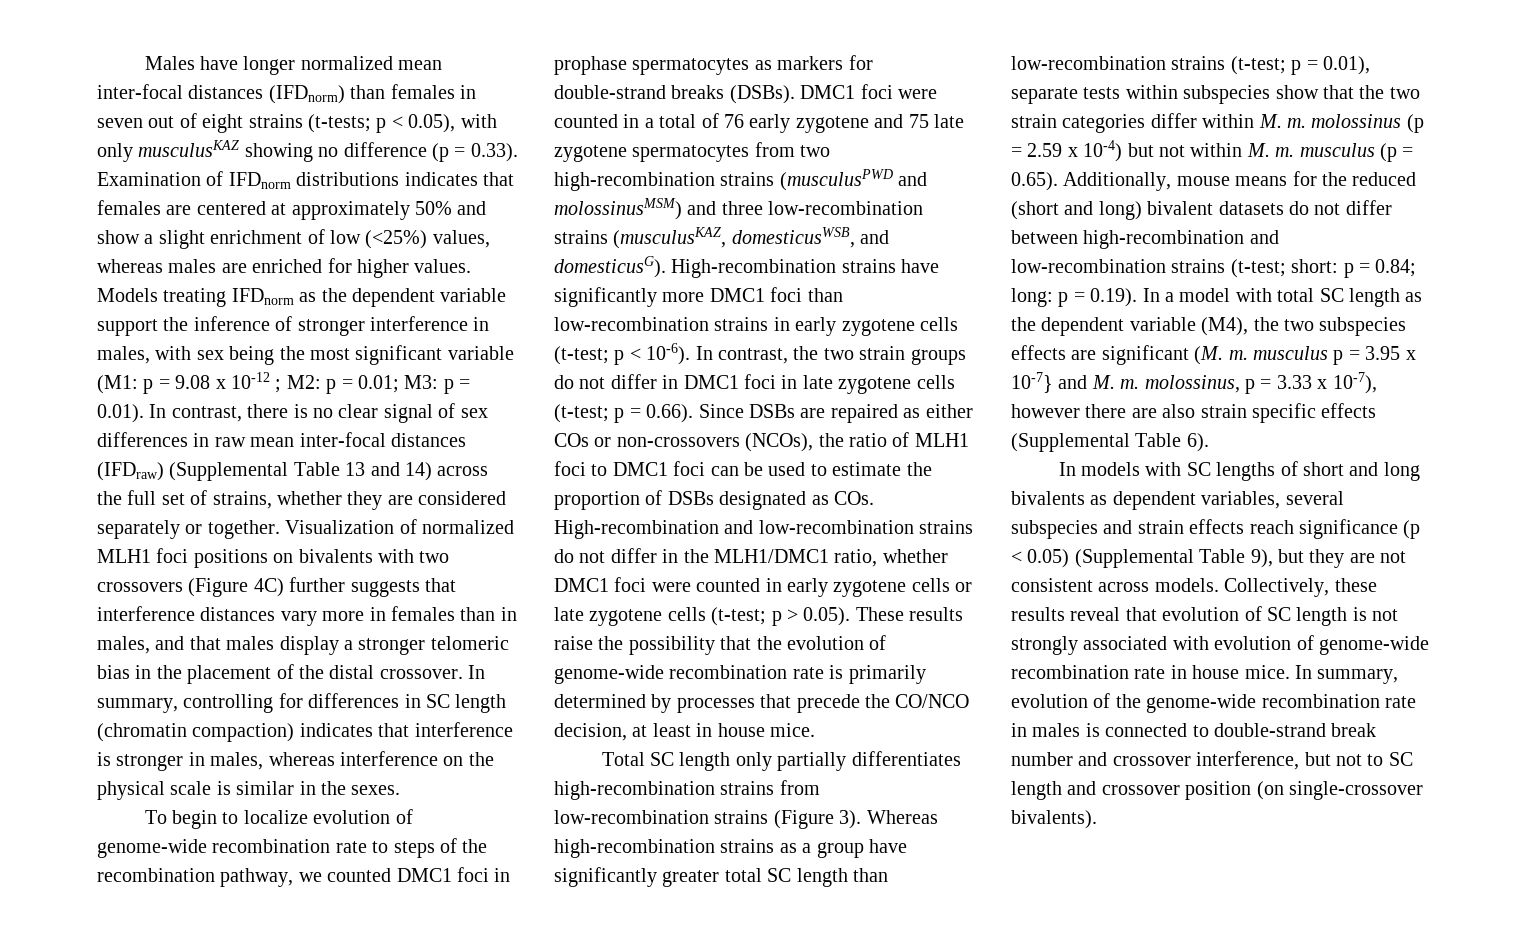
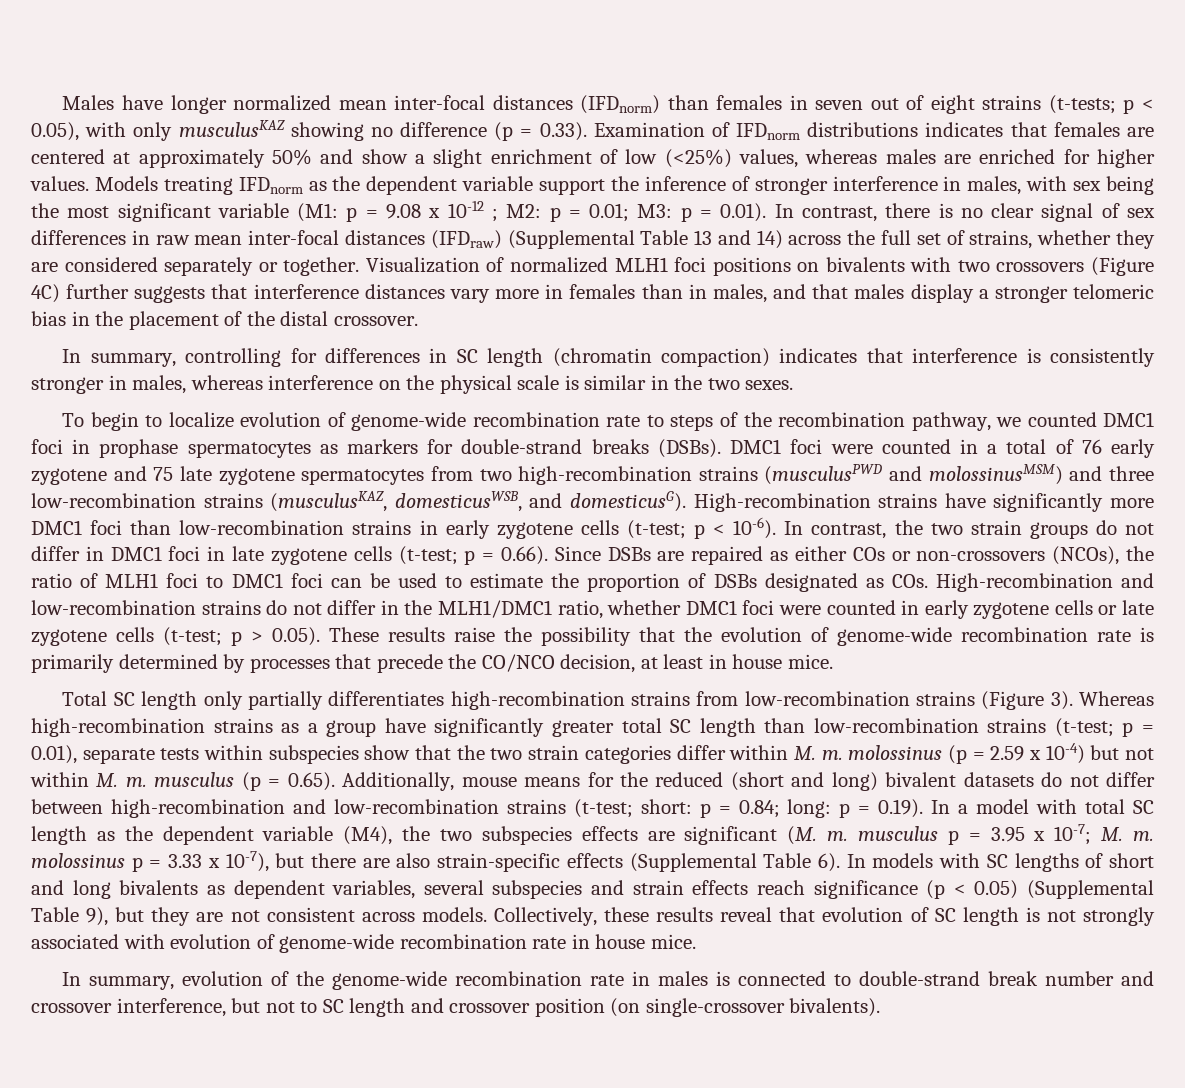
- Visualization of normalized MLH1 foci positions on bivalents with two crossovers (Figure 4C) further suggests that interference distances vary more in females than in males, and that males display a stronger telomeric bias in the placement of the distal crossover. In summary, controlling for differences in SC length (chromatin compaction) indicates that interference is stronger in males, whereas interference on the physical scale is similar in the sexes.
+ Visualization of normalized MLH1 foci positions on bivalents with two crossovers (Figure 4C) further suggests that interference distances vary more in females than in males, and that males display a stronger telomeric bias in the placement of the distal crossover.
+ In summary, controlling for differences in SC length (chromatin compaction) indicates that interference is consistently stronger in males, whereas interference on the physical scale is similar in the two sexes.
- p = 0.19). In a model with total SC length as the dependent variable (M4), the two subspecies effects are significant (M. m. musculus p = 3.95 x 10-7} and M. m. molossinus, p = 3.33 x 10-7), however there are also strain specific effects (Supplemental Table 6).
- In models with SC lengths of short and long bivalents as dependent variables, several subspecies and strain effects reach significance (p < 0.05) (Supplemental Table 9), but they are not consistent across models.
+ p = 0.19). In a model with total SC length as the dependent variable (M4), the two subspecies effects are significant (M. m. musculus p = 3.95 x 10-7; M. m. molossinus p = 3.33 x 10-7), but there are also strain-specific effects (Supplemental Table 6). In models with SC lengths of short and long bivalents as dependent variables, several subspecies and strain effects reach significance (p < 0.05) (Supplemental Table 9), but they are not consistent across models.
- Collectively, these results reveal that evolution of SC length is not strongly associated with evolution of genome-wide recombination rate in house mice. In summary, evolution of the genome-wide recombination rate in males is connected to double-strand break number and crossover interference, but not to SC length and crossover position (on single-crossover bivalents).
+ Collectively, these results reveal that evolution of SC length is not strongly associated with evolution of genome-wide recombination rate in house mice.
+ In summary, evolution of the genome-wide recombination rate in males is connected to double-strand break number and crossover interference, but not to SC length and crossover position (on single-crossover bivalents).

